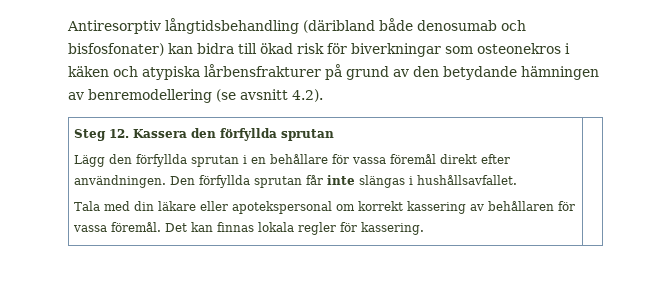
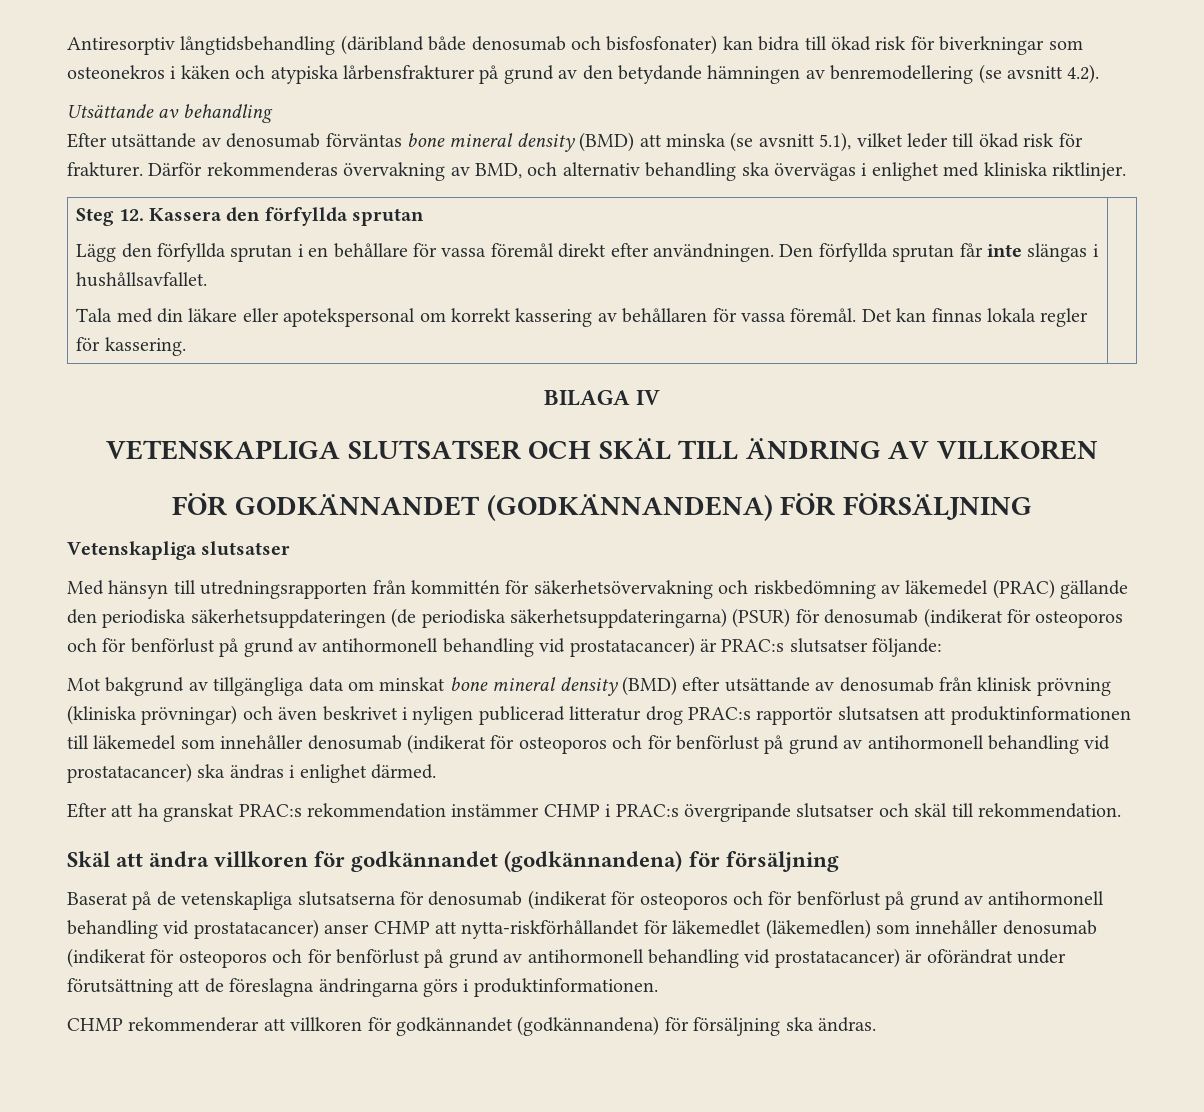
+ Utsättande av behandling
+ Efter utsättande av denosumab förväntas bone mineral density (BMD) att minska (se avsnitt 5.1), vilket leder till ökad risk för frakturer. Därför rekommenderas övervakning av BMD, och alternativ behandling ska övervägas i enlighet med kliniska riktlinjer.
+ BILAGA IV
+ VETENSKAPLIGA SLUTSATSER OCH SKÄL TILL ÄNDRING AV VILLKOREN
+ FÖR GODKÄNNANDET (GODKÄNNANDENA) FÖR FÖRSÄLJNING
+ Vetenskapliga slutsatser
+ Med hänsyn till utredningsrapporten från kommittén för säkerhetsövervakning och riskbedömning av läkemedel (PRAC) gällande den periodiska säkerhetsuppdateringen (de periodiska säkerhetsuppdateringarna) (PSUR) för denosumab (indikerat för osteoporos och för benförlust på grund av antihormonell behandling vid prostatacancer) är PRAC:s slutsatser följande:
+ Mot bakgrund av tillgängliga data om minskat bone mineral density (BMD) efter utsättande av denosumab från klinisk prövning (kliniska prövningar) och även beskrivet i nyligen publicerad litteratur drog PRAC:s rapportör slutsatsen att produktinformationen till läkemedel som innehåller denosumab (indikerat för osteoporos och för benförlust på grund av antihormonell behandling vid prostatacancer) ska ändras i enlighet därmed.
+ Efter att ha granskat PRAC:s rekommendation instämmer CHMP i PRAC:s övergripande slutsatser och skäl till rekommendation.
+ Skäl att ändra villkoren för godkännandet (godkännandena) för försäljning
+ Baserat på de vetenskapliga slutsatserna för denosumab (indikerat för osteoporos och för benförlust på grund av antihormonell behandling vid prostatacancer) anser CHMP att nytta-riskförhållandet för läkemedlet (läkemedlen) som innehåller denosumab (indikerat för osteoporos och för benförlust på grund av antihormonell behandling vid prostatacancer) är oförändrat under förutsättning att de föreslagna ändringarna görs i produktinformationen.
+ CHMP rekommenderar att villkoren för godkännandet (godkännandena) för försäljning ska ändras.

